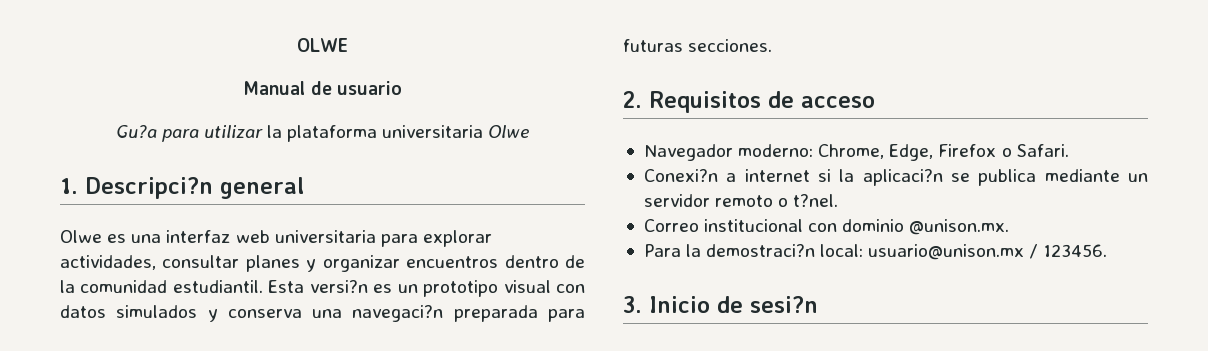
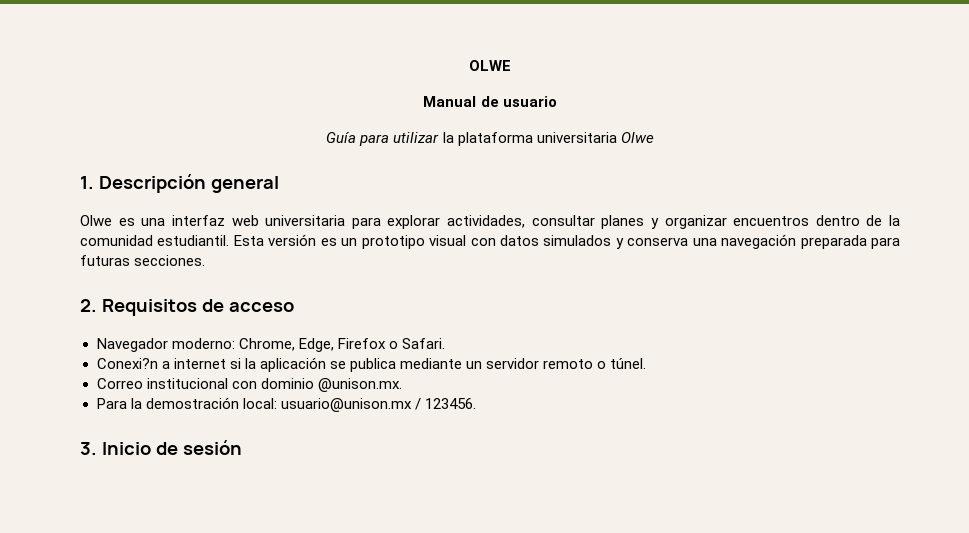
- Gu?a para utilizar la plataforma universitaria Olwe
+ Guía para utilizar la plataforma universitaria Olwe
- 1. Descripci?n general
+ 1. Descripción general
- Esta versi?n es un prototipo visual con datos simulados y conserva una navegaci?n preparada para futuras secciones.
+ Esta versión es un prototipo visual con datos simulados y conserva una navegación preparada para futuras secciones.
- Conexi?n a internet si la aplicaci?n se publica mediante un servidor remoto o t?nel.
+ Conexi?n a internet si la aplicación se publica mediante un servidor remoto o túnel.
- Para la demostraci?n local: usuario@unison.mx / 123456.
+ Para la demostración local: usuario@unison.mx / 123456.
- 3. Inicio de sesi?n
+ 3. Inicio de sesión

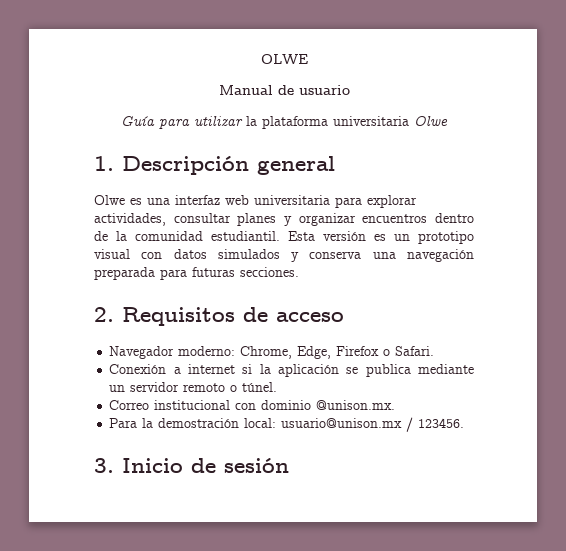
- Conexi?n a internet si la aplicación se publica mediante un servidor remoto o túnel.
+ Conexión a internet si la aplicación se publica mediante un servidor remoto o túnel.

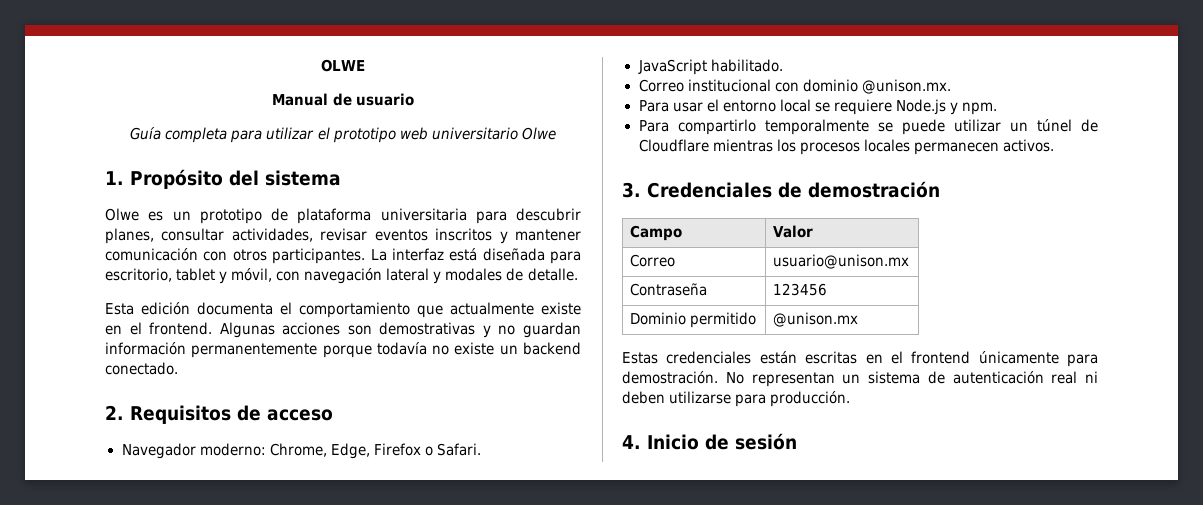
- Guía para utilizar la plataforma universitaria Olwe
+ Guía completa para utilizar el prototipo web universitario Olwe
- 1. Descripción general
+ 1. Propósito del sistema
- Olwe es una interfaz web universitaria para explorar actividades, consultar planes y organizar encuentros dentro de la comunidad estudiantil. Esta versión es un prototipo visual con datos simulados y conserva una navegación preparada para futuras secciones.
+ Olwe es un prototipo de plataforma universitaria para descubrir planes, consultar actividades, revisar eventos inscritos y mantener comunicación con otros participantes. La interfaz está diseñada para escritorio, tablet y móvil, con navegación lateral y modales de detalle.
+ Esta edición documenta el comportamiento que actualmente existe en el frontend. Algunas acciones son demostrativas y no guardan información permanentemente porque todavía no existe un backend conectado.
- Conexión a internet si la aplicación se publica mediante un servidor remoto o túnel.
+ JavaScript habilitado.
- Para la demostración local: usuario@unison.mx / 123456.
- 3. Inicio de sesión
+ Para usar el entorno local se requiere Node.js y npm.
+ Para compartirlo temporalmente se puede utilizar un túnel de Cloudflare mientras los procesos locales permanecen activos.
+ 3. Credenciales de demostración
+ Campo | Valor
+ Correo | usuario@unison.mx
+ Contraseña | 123456
+ Dominio permitido | @unison.mx
+ Estas credenciales están escritas en el frontend únicamente para demostración. No representan un sistema de autenticación real ni deben utilizarse para producción.
+ 4. Inicio de sesión

